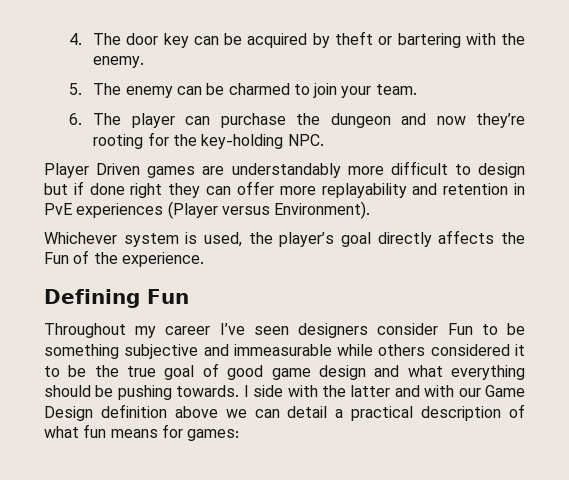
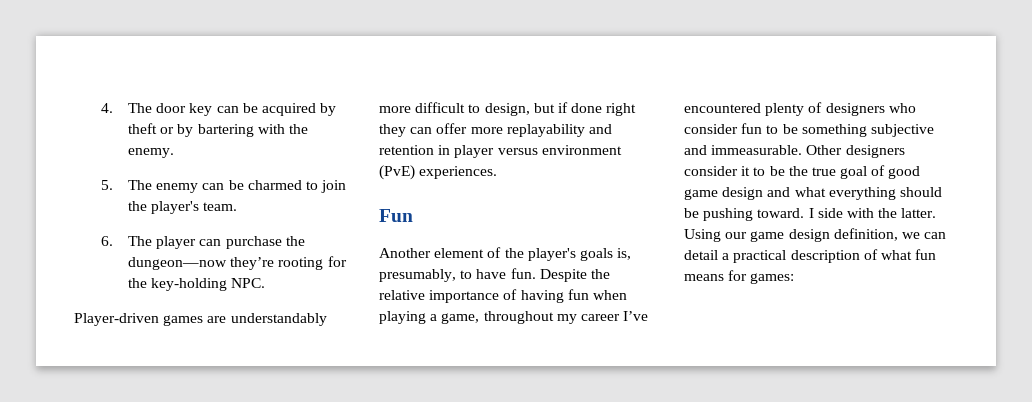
- 4. The door key can be acquired by theft or bartering with the enemy.
+ 4. The door key can be acquired by theft or by bartering with the enemy.
- 5. The enemy can be charmed to join your team.
+ 5. The enemy can be charmed to join the player's team.
- 6. The player can purchase the dungeon and now they’re rooting for the key-holding NPC.
+ 6. The player can purchase the dungeon—now they’re rooting for the key-holding NPC.
- Player Driven games are understandably more difficult to design but if done right they can offer more replayability and retention in PvE experiences (Player versus Environment).
- Whichever system is used, the player’s goal directly affects the Fun of the experience.
- Defining Fun
- Throughout my career I’ve seen designers consider Fun to be something subjective and immeasurable while others considered it to be the true goal of good game design and what everything should be pushing towards.
+ Player-driven games are understandably more difficult to design, but if done right they can offer more replayability and retention in player versus environment (PvE) experiences.
+ Fun
+ Another element of the player's goals is, presumably, to have fun. Despite the relative importance of having fun when playing a game, throughout my career I’ve encountered plenty of designers who consider fun to be something subjective and immeasurable. Other designers consider it to be the true goal of good game design and what everything should be pushing toward.
- I side with the latter and with our Game Design definition above we can detail a practical description of what fun means for games:
+ I side with the latter. Using our game design definition, we can detail a practical description of what fun means for games:

